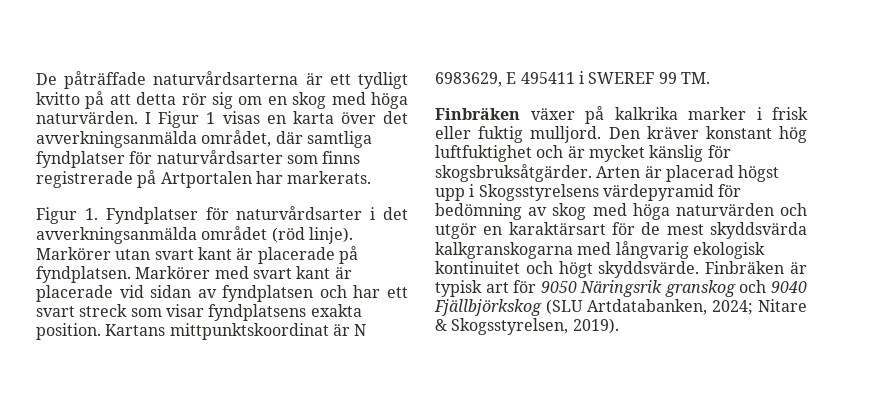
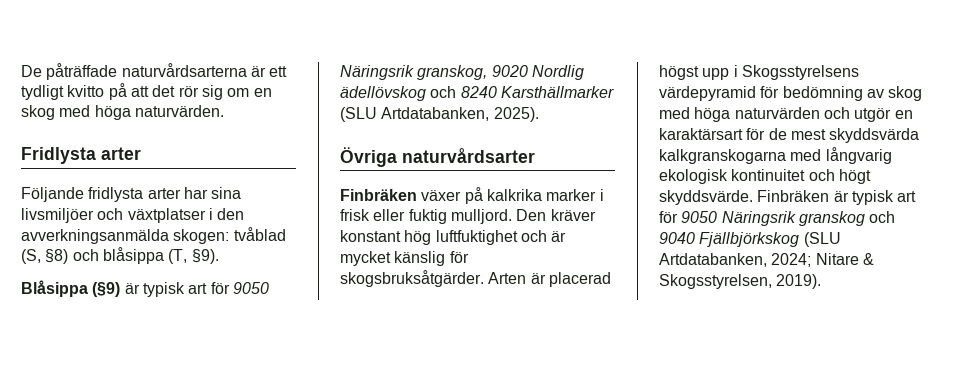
- De påträffade naturvårdsarterna är ett tydligt kvitto på att detta rör sig om en skog med höga naturvärden. I Figur 1 visas en karta över det avverkningsanmälda området, där samtliga fyndplatser för naturvårdsarter som finns registrerade på Artportalen har markerats.
- Figur 1. Fyndplatser för naturvårdsarter i det avverkningsanmälda området (röd linje). Markörer utan svart kant är placerade på fyndplatsen. Markörer med svart kant är placerade vid sidan av fyndplatsen och har ett svart streck som visar fyndplatsens exakta position. Kartans mittpunktskoordinat är N 6983629, E 495411 i SWEREF 99 TM.
+ De påträffade naturvårdsarterna är ett tydligt kvitto på att det rör sig om en skog med höga naturvärden.
+ Fridlysta arter
+ Följande fridlysta arter har sina livsmiljöer och växtplatser i den avverkningsanmälda skogen: tvåblad (S, §8) och blåsippa (T, §9).
+ Blåsippa (§9) är typisk art för 9050 Näringsrik granskog, 9020 Nordlig ädellövskog och 8240 Karsthällmarker (SLU Artdatabanken, 2025).
+ Övriga naturvårdsarter

